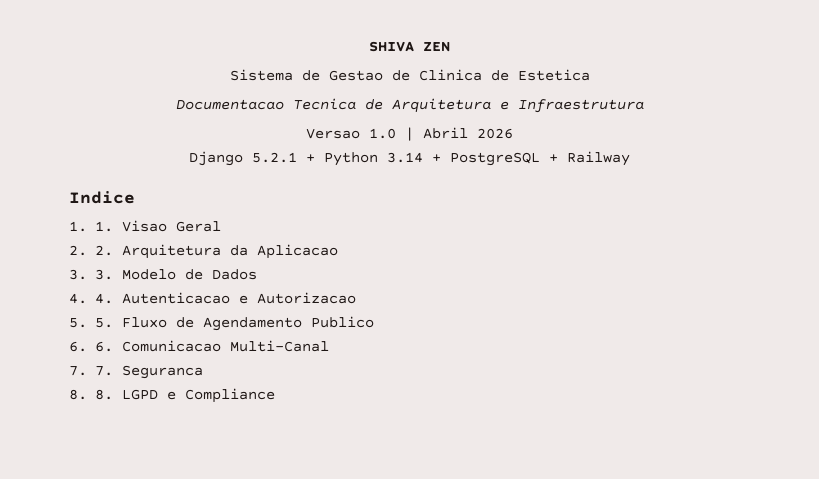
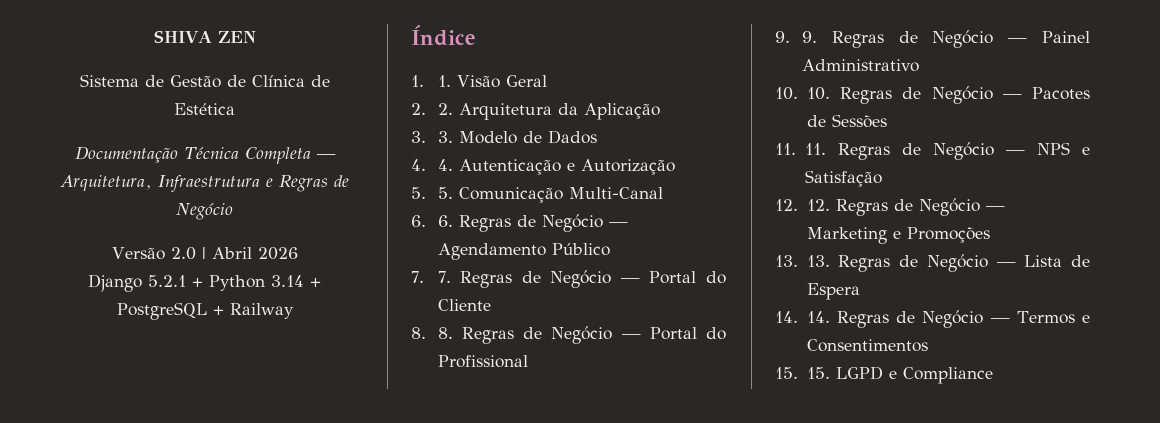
- Sistema de Gestao de Clinica de Estetica
- Documentacao Tecnica de Arquitetura e Infraestrutura
- Versao 1.0 | Abril 2026
+ Sistema de Gestão de Clínica de Estética
+ Documentação Técnica Completa — Arquitetura, Infraestrutura e Regras de Negócio
+ Versão 2.0 | Abril 2026
- Indice
+ Índice
- 1. 1. Visao Geral
+ 1. 1. Visão Geral
- 2. 2. Arquitetura da Aplicacao
+ 2. 2. Arquitetura da Aplicação
- 4. 4. Autenticacao e Autorizacao
+ 4. 4. Autenticação e Autorização
- 5. 5. Fluxo de Agendamento Publico
- 6. 6. Comunicacao Multi-Canal
- 7. 7. Seguranca
- 8. 8. LGPD e Compliance
+ 5. 5. Comunicação Multi-Canal
+ 6. 6. Regras de Negócio — Agendamento Público
+ 7. 7. Regras de Negócio — Portal do Cliente
+ 8. 8. Regras de Negócio — Portal do Profissional
+ 9. 9. Regras de Negócio — Painel Administrativo
+ 10. 10. Regras de Negócio — Pacotes de Sessões
+ 11. 11. Regras de Negócio — NPS e Satisfação
+ 12. 12. Regras de Negócio — Marketing e Promoções
+ 13. 13. Regras de Negócio — Lista de Espera
+ 14. 14. Regras de Negócio — Termos e Consentimentos
+ 15. 15. LGPD e Compliance

